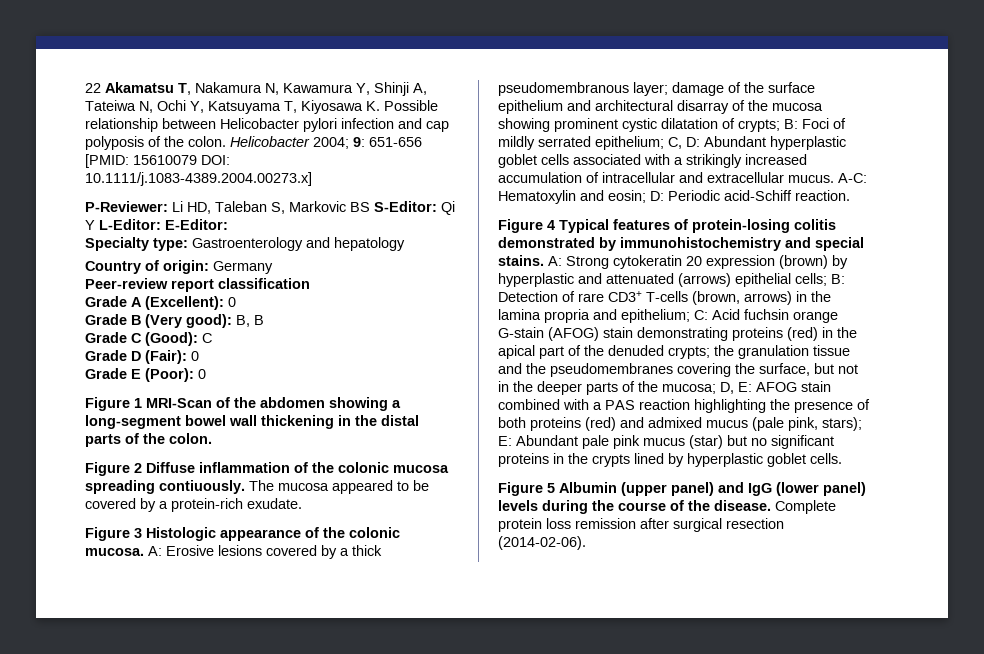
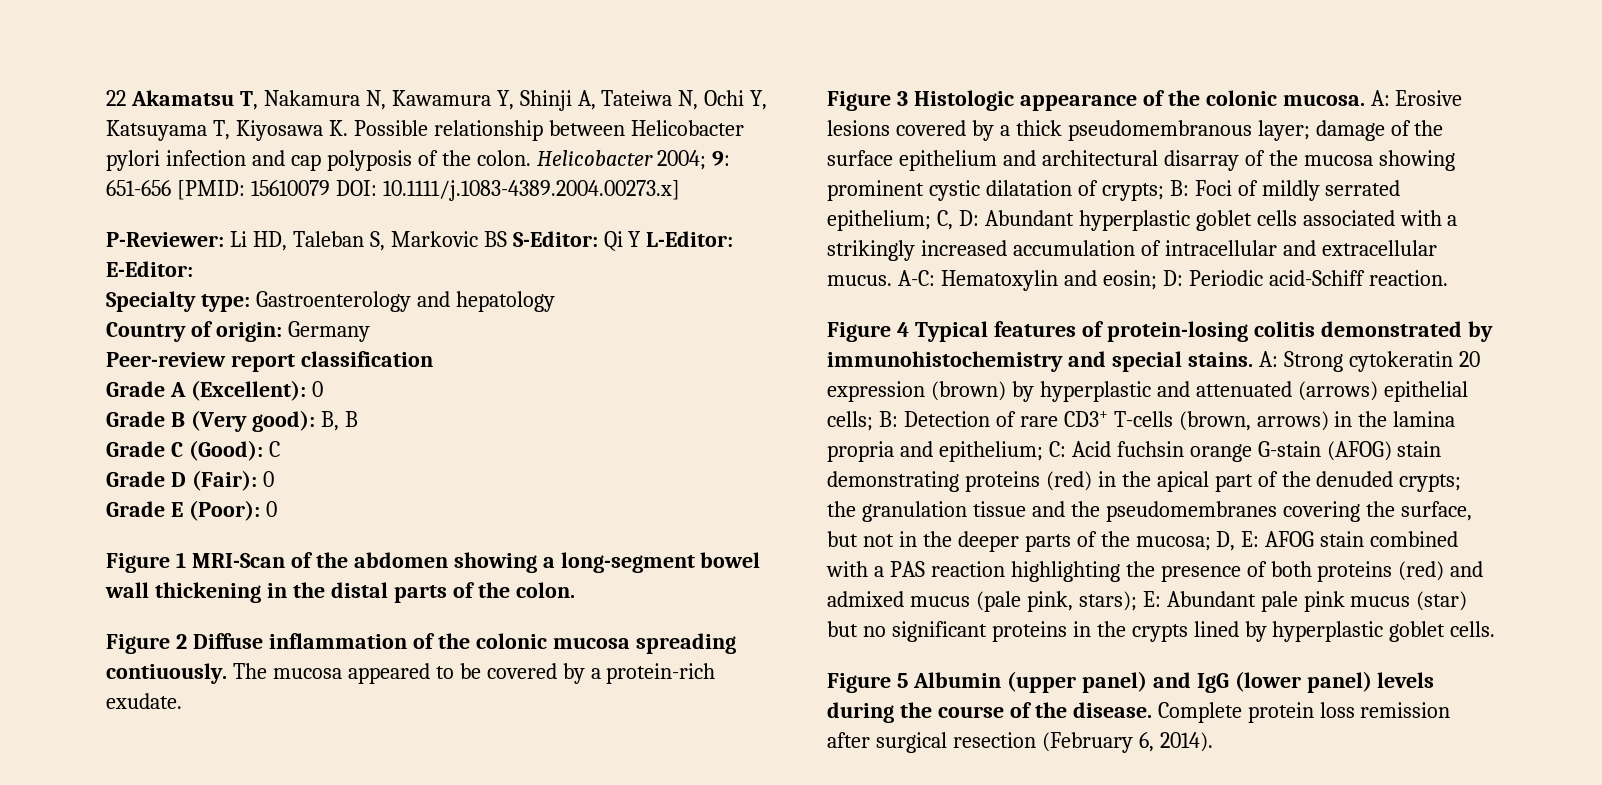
- Complete protein loss remission after surgical resection (2014-02-06).
+ Complete protein loss remission after surgical resection (February 6, 2014).

